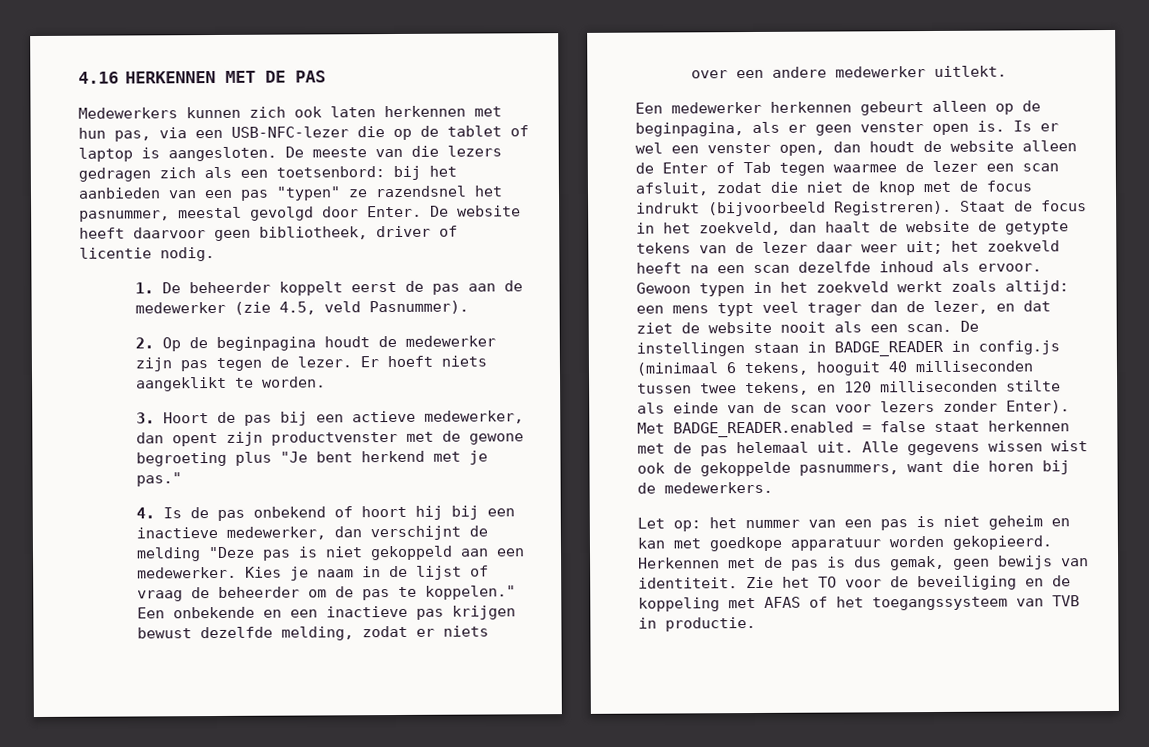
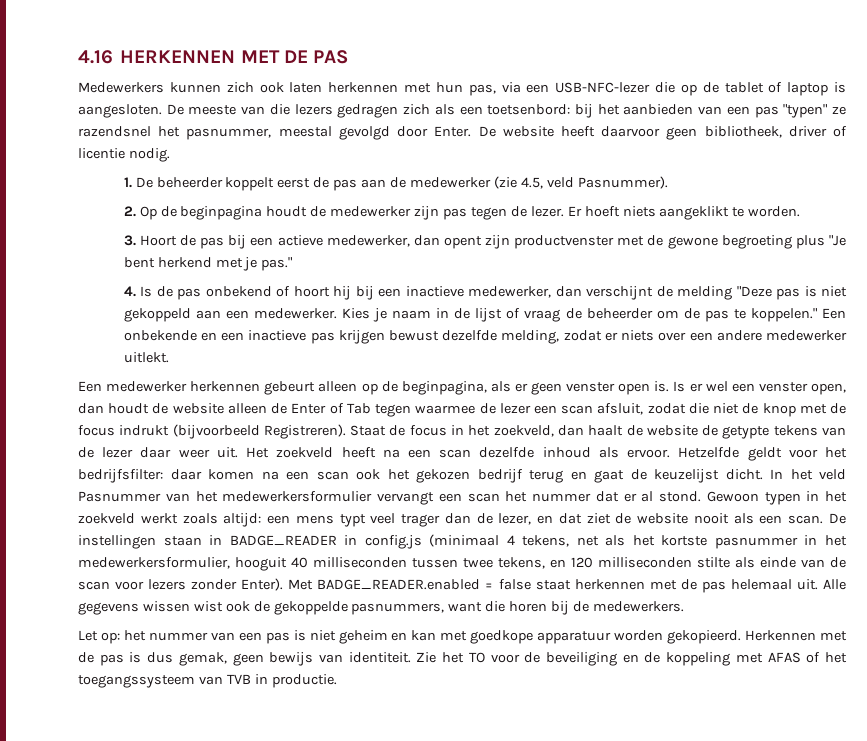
- Staat de focus in het zoekveld, dan haalt de website de getypte tekens van de lezer daar weer uit; het zoekveld heeft na een scan dezelfde inhoud als ervoor.
+ Staat de focus in het zoekveld, dan haalt de website de getypte tekens van de lezer daar weer uit. Het zoekveld heeft na een scan dezelfde inhoud als ervoor.
+ Hetzelfde geldt voor het bedrijfsfilter: daar komen na een scan ook het gekozen bedrijf terug en gaat de keuzelijst dicht. In het veld Pasnummer van het medewerkersformulier vervangt een scan het nummer dat er al stond.
- De instellingen staan in BADGE_READER in config.js (minimaal 6 tekens, hooguit 40 milliseconden tussen twee tekens, en 120 milliseconden stilte als einde van de scan voor lezers zonder Enter).
+ De instellingen staan in BADGE_READER in config.js (minimaal 4 tekens, net als het kortste pasnummer in het medewerkersformulier, hooguit 40 milliseconden tussen twee tekens, en 120 milliseconden stilte als einde van de scan voor lezers zonder Enter).

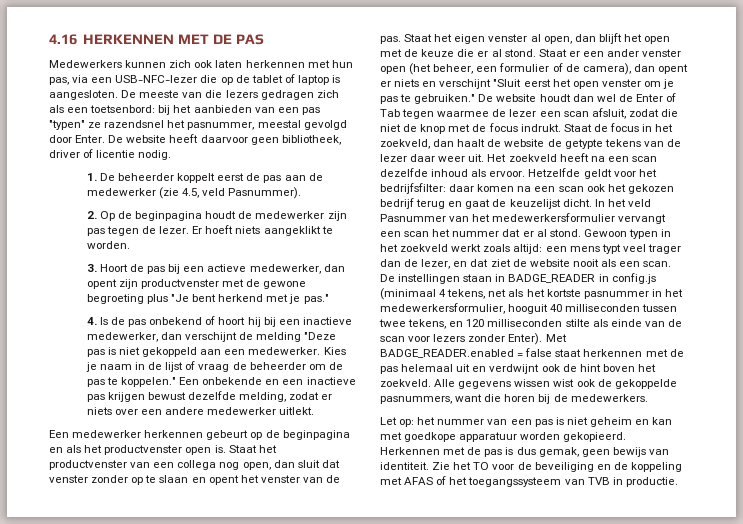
- Een medewerker herkennen gebeurt alleen op de beginpagina, als er geen venster open is. Is er wel een venster open, dan houdt de website alleen de Enter of Tab tegen waarmee de lezer een scan afsluit, zodat die niet de knop met de focus indrukt (bijvoorbeeld Registreren).
+ Een medewerker herkennen gebeurt op de beginpagina en als het productvenster open is. Staat het productvenster van een collega nog open, dan sluit dat venster zonder op te slaan en opent het venster van de pas. Staat het eigen venster al open, dan blijft het open met de keuze die er al stond. Staat er een ander venster open (het beheer, een formulier of de camera), dan opent er niets en verschijnt "Sluit eerst het open venster om je pas te gebruiken." De website houdt dan wel de Enter of Tab tegen waarmee de lezer een scan afsluit, zodat die niet de knop met de focus indrukt.
- Met BADGE_READER.enabled = false staat herkennen met de pas helemaal uit.
+ Met BADGE_READER.enabled = false staat herkennen met de pas helemaal uit en verdwijnt ook de hint boven het zoekveld.

